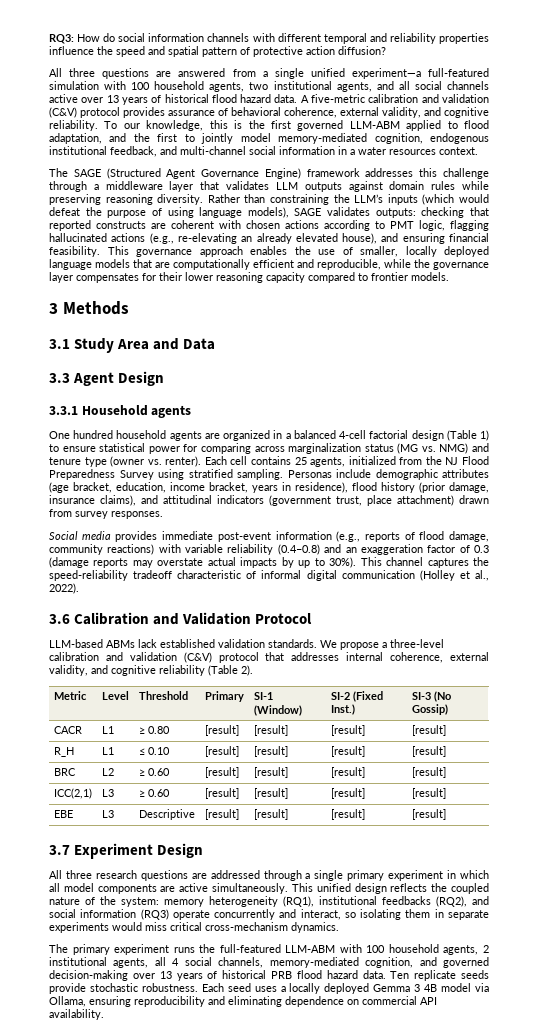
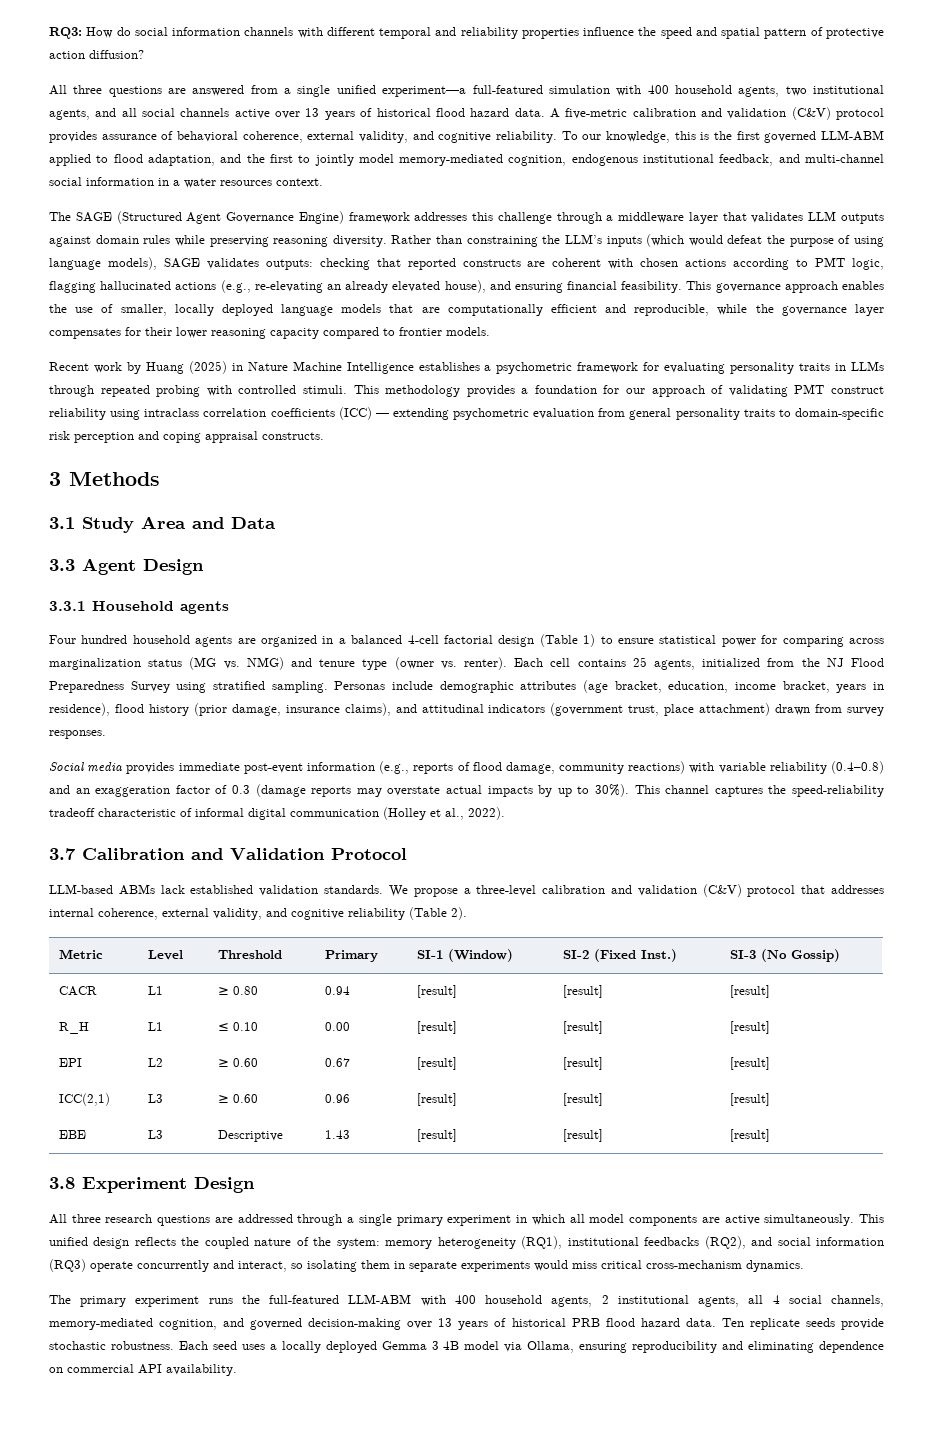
- All three questions are answered from a single unified experiment—a full-featured simulation with 100 household agents, two institutional agents, and all social channels active over 13 years of historical flood hazard data.
+ All three questions are answered from a single unified experiment—a full-featured simulation with 400 household agents, two institutional agents, and all social channels active over 13 years of historical flood hazard data.
+ Recent work by Huang (2025) in Nature Machine Intelligence establishes a psychometric framework for evaluating personality traits in LLMs through repeated probing with controlled stimuli. This methodology provides a foundation for our approach of validating PMT construct reliability using intraclass correlation coefficients (ICC) — extending psychometric evaluation from general personality traits to domain-specific risk perception and coping appraisal constructs.
- One hundred household agents are organized in a balanced 4-cell factorial design (Table 1) to ensure statistical power for comparing across marginalization status (MG vs. NMG) and tenure type (owner vs. renter).
+ Four hundred household agents are organized in a balanced 4-cell factorial design (Table 1) to ensure statistical power for comparing across marginalization status (MG vs. NMG) and tenure type (owner vs. renter).
- 3.6 Calibration and Validation Protocol
+ 3.7 Calibration and Validation Protocol
- CACR | L1 | ≥ 0.80 | [result] | [result] | [result] | [result]
+ CACR | L1 | ≥ 0.80 | 0.94 | [result] | [result] | [result]
- R_H | L1 | ≤ 0.10 | [result] | [result] | [result] | [result]
- BRC | L2 | ≥ 0.60 | [result] | [result] | [result] | [result]
+ R_H | L1 | ≤ 0.10 | 0.00 | [result] | [result] | [result]
+ EPI | L2 | ≥ 0.60 | 0.67 | [result] | [result] | [result]
- ICC(2,1) | L3 | ≥ 0.60 | [result] | [result] | [result] | [result]
+ ICC(2,1) | L3 | ≥ 0.60 | 0.96 | [result] | [result] | [result]
- EBE | L3 | Descriptive | [result] | [result] | [result] | [result]
- 3.7 Experiment Design
+ EBE | L3 | Descriptive | 1.43 | [result] | [result] | [result]
+ 3.8 Experiment Design
- The primary experiment runs the full-featured LLM-ABM with 100 household agents, 2 institutional agents, all 4 social channels, memory-mediated cognition, and governed decision-making over 13 years of historical PRB flood hazard data.
+ The primary experiment runs the full-featured LLM-ABM with 400 household agents, 2 institutional agents, all 4 social channels, memory-mediated cognition, and governed decision-making over 13 years of historical PRB flood hazard data.

